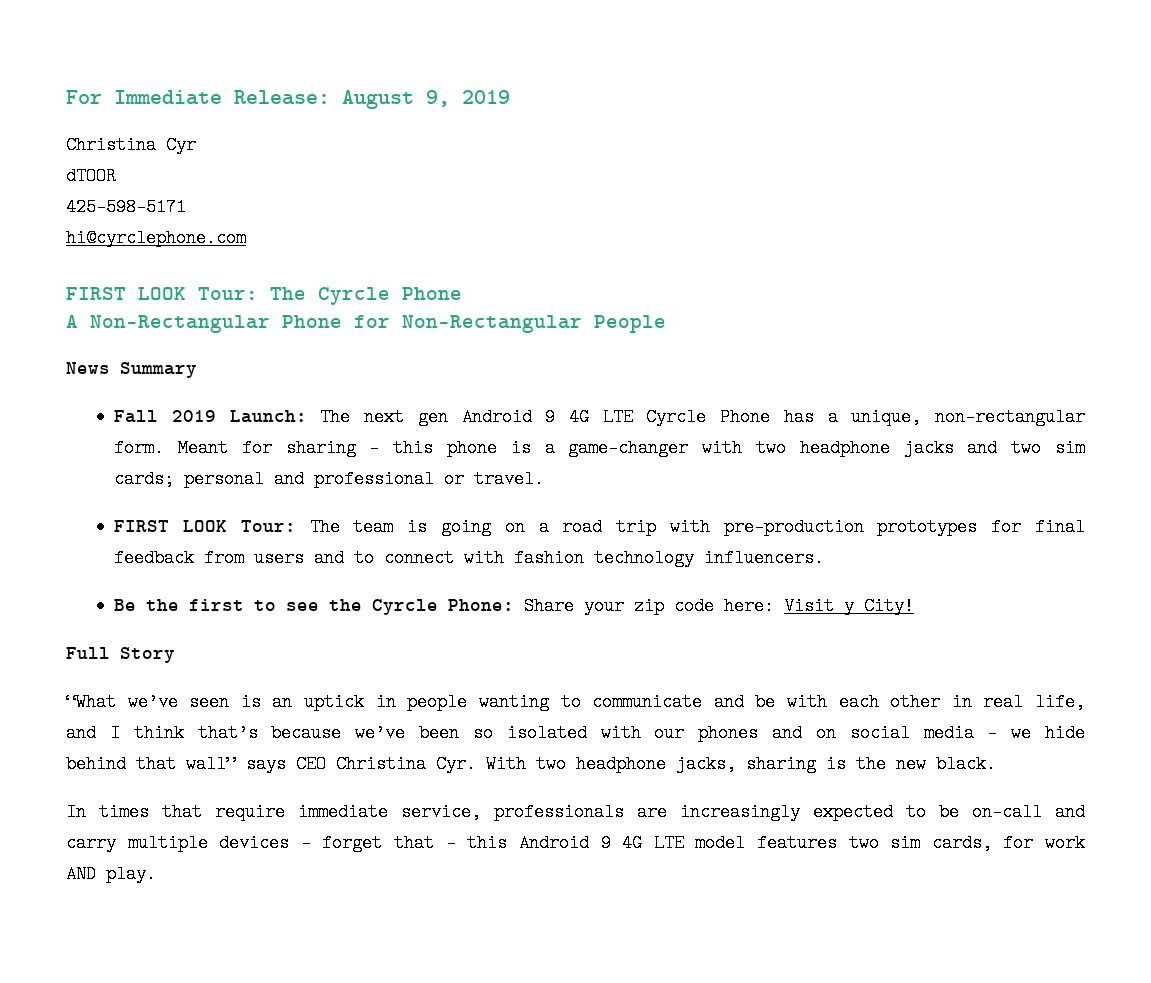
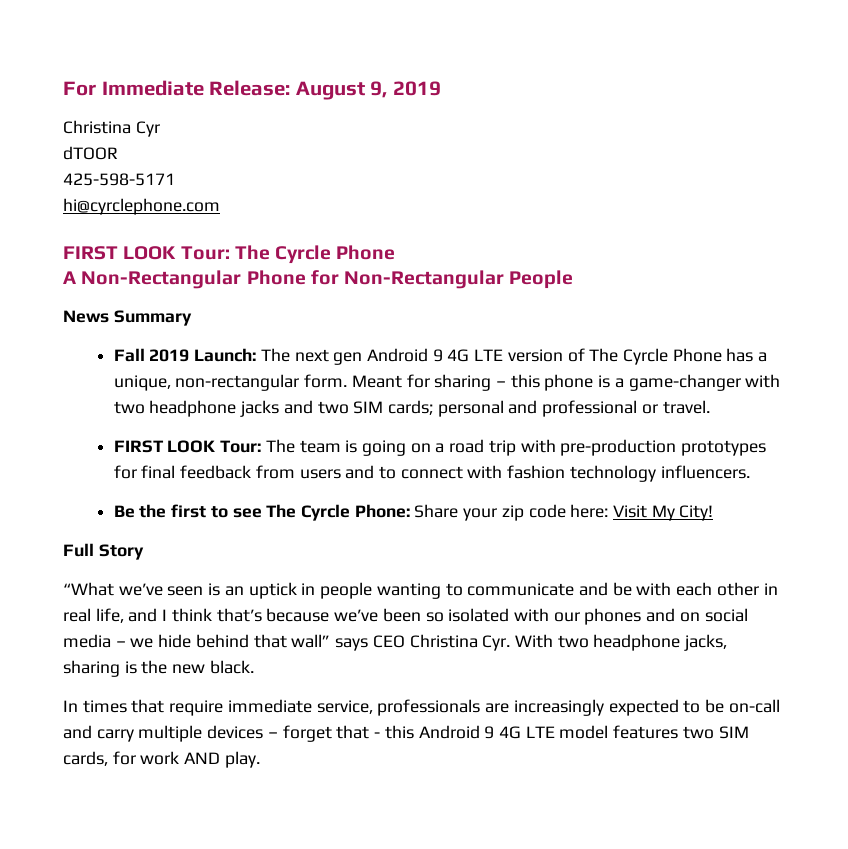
- Fall 2019 Launch: The next gen Android 9 4G LTE Cyrcle Phone has a unique, non-rectangular form.
+ Fall 2019 Launch: The next gen Android 9 4G LTE version of The Cyrcle Phone has a unique, non-rectangular form.
- Meant for sharing – this phone is a game-changer with two headphone jacks and two sim cards; personal and professional or travel.
+ Meant for sharing – this phone is a game-changer with two headphone jacks and two SIM cards; personal and professional or travel.
- Be the first to see the Cyrcle Phone: Share your zip code here: Visit y City!
+ Be the first to see The Cyrcle Phone: Share your zip code here: Visit My City!
- In times that require immediate service, professionals are increasingly expected to be on-call and carry multiple devices – forget that - this Android 9 4G LTE model features two sim cards, for work AND play.
+ In times that require immediate service, professionals are increasingly expected to be on-call and carry multiple devices – forget that - this Android 9 4G LTE model features two SIM cards, for work AND play.

